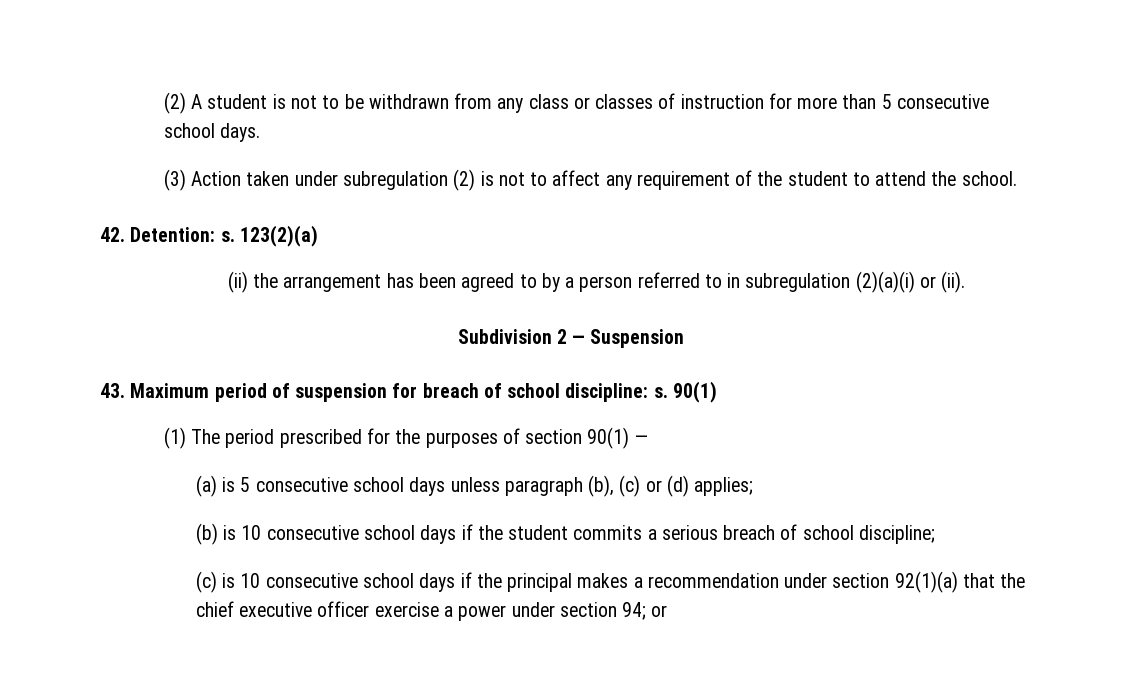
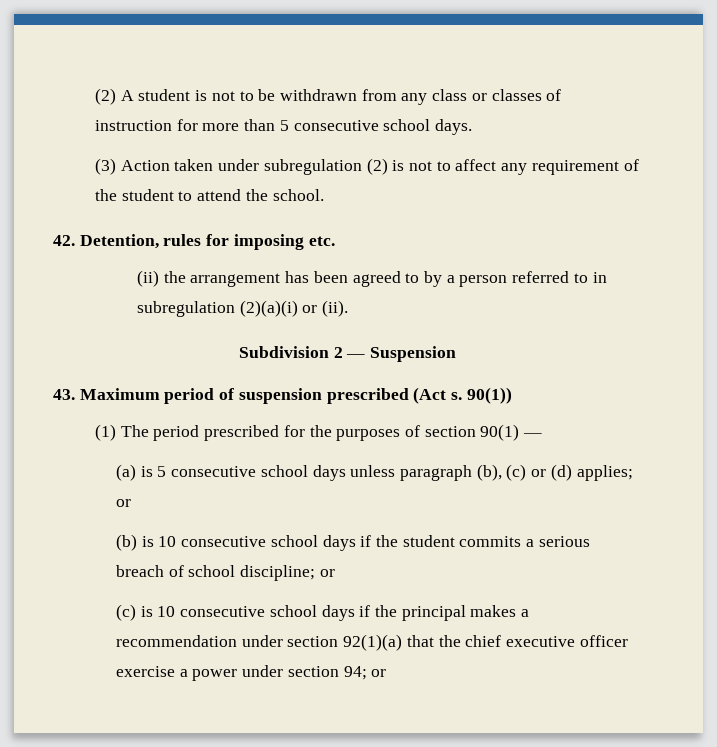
- 42. Detention: s. 123(2)(a)
+ 42. Detention, rules for imposing etc.
- 43. Maximum period of suspension for breach of school discipline: s. 90(1)
+ 43. Maximum period of suspension prescribed (Act s. 90(1))
- (a) is 5 consecutive school days unless paragraph (b), (c) or (d) applies;
+ (a) is 5 consecutive school days unless paragraph (b), (c) or (d) applies; or
- (b) is 10 consecutive school days if the student commits a serious breach of school discipline;
+ (b) is 10 consecutive school days if the student commits a serious breach of school discipline; or

